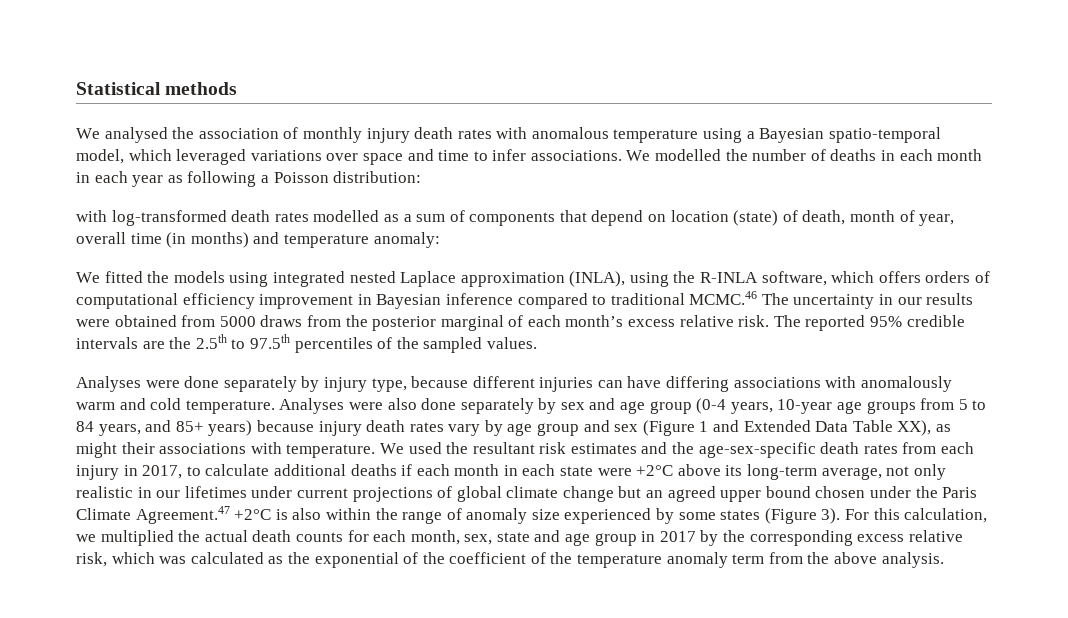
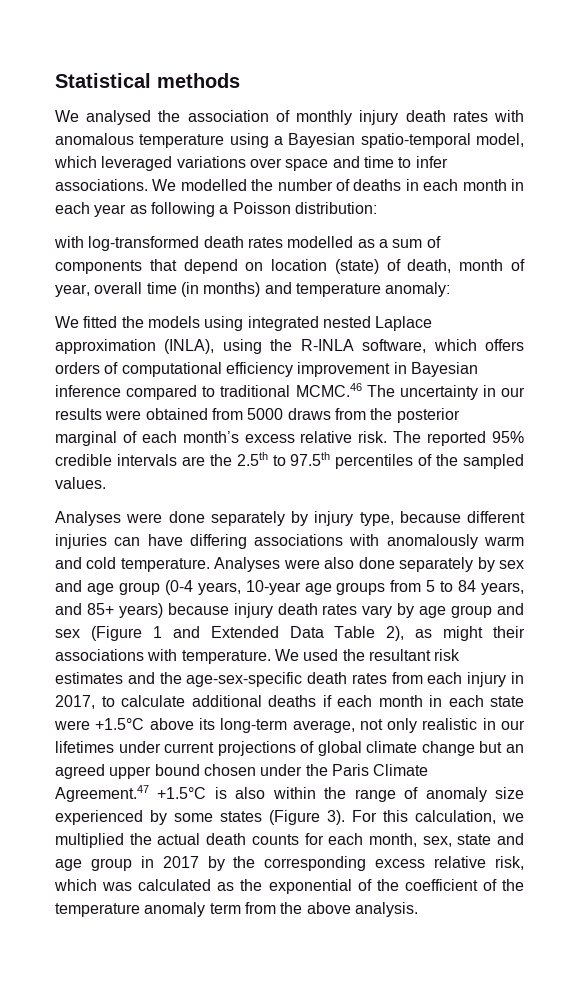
- Analyses were also done separately by sex and age group (0-4 years, 10-year age groups from 5 to 84 years, and 85+ years) because injury death rates vary by age group and sex (Figure 1 and Extended Data Table XX), as might their associations with temperature.
+ Analyses were also done separately by sex and age group (0-4 years, 10-year age groups from 5 to 84 years, and 85+ years) because injury death rates vary by age group and sex (Figure 1 and Extended Data Table 2), as might their associations with temperature.
- We used the resultant risk estimates and the age-sex-specific death rates from each injury in 2017, to calculate additional deaths if each month in each state were +2°C above its long-term average, not only realistic in our lifetimes under current projections of global climate change but an agreed upper bound chosen under the Paris Climate Agreement.47 +2°C is also within the range of anomaly size experienced by some states (Figure 3).
+ We used the resultant risk estimates and the age-sex-specific death rates from each injury in 2017, to calculate additional deaths if each month in each state were +1.5°C above its long-term average, not only realistic in our lifetimes under current projections of global climate change but an agreed upper bound chosen under the Paris Climate Agreement.47 +1.5°C is also within the range of anomaly size experienced by some states (Figure 3).

